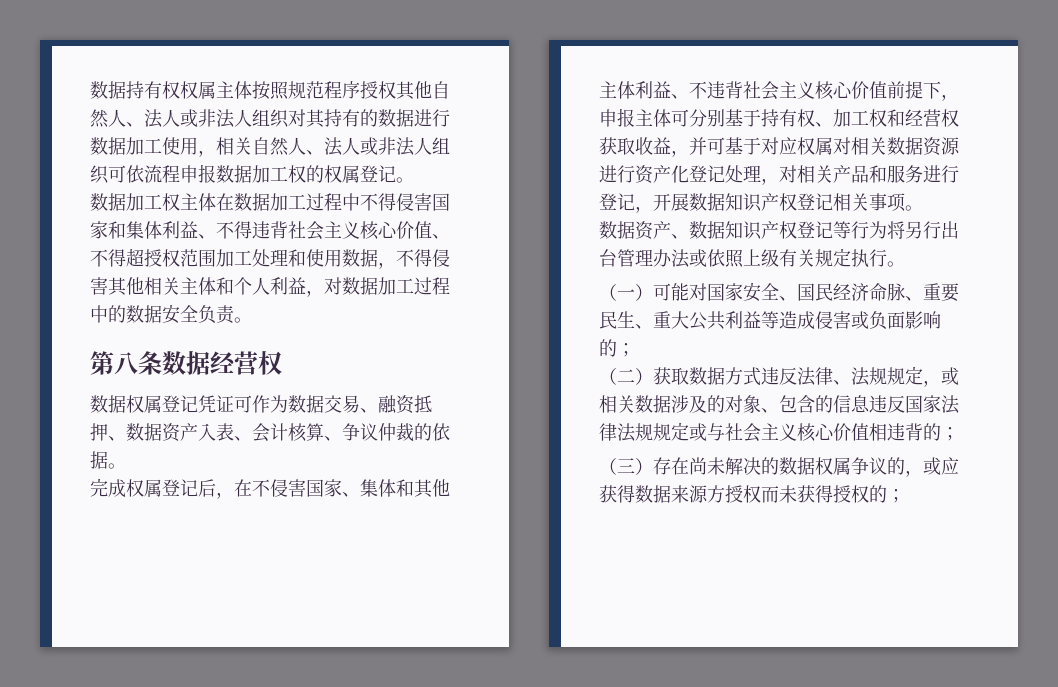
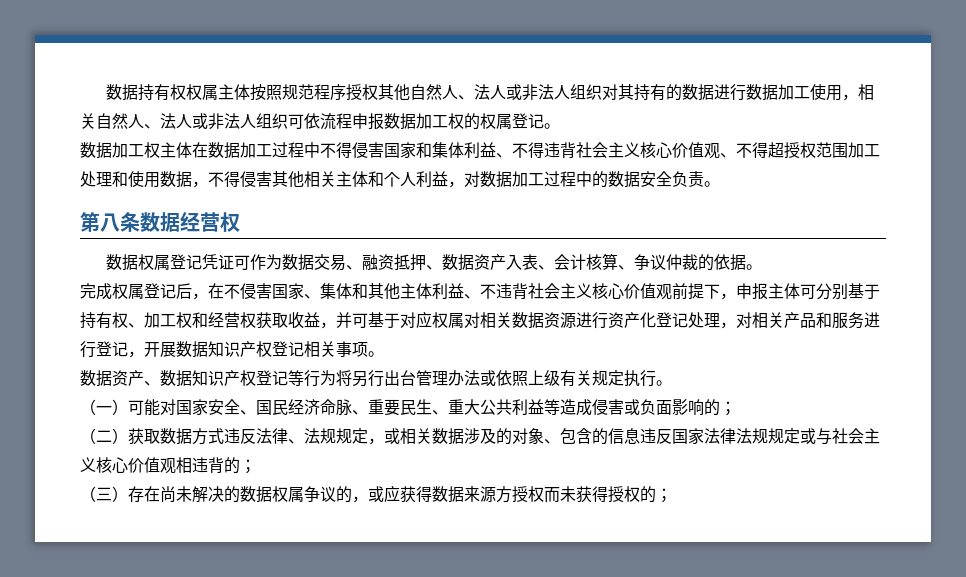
- 数据加工权主体在数据加工过程中不得侵害国家和集体利益、不得违背社会主义核心价值、不得超授权范围加工处理和使用数据，不得侵害其他相关主体和个人利益，对数据加工过程中的数据安全负责。
+ 数据加工权主体在数据加工过程中不得侵害国家和集体利益、不得违背社会主义核心价值观、不得超授权范围加工处理和使用数据，不得侵害其他相关主体和个人利益，对数据加工过程中的数据安全负责。
- 完成权属登记后，在不侵害国家、集体和其他主体利益、不违背社会主义核心价值前提下，申报主体可分别基于持有权、加工权和经营权获取收益，并可基于对应权属对相关数据资源进行资产化登记处理，对相关产品和服务进行登记，开展数据知识产权登记相关事项。
+ 完成权属登记后，在不侵害国家、集体和其他主体利益、不违背社会主义核心价值观前提下，申报主体可分别基于持有权、加工权和经营权获取收益，并可基于对应权属对相关数据资源进行资产化登记处理，对相关产品和服务进行登记，开展数据知识产权登记相关事项。
- （二）获取数据方式违反法律、法规规定，或相关数据涉及的对象、包含的信息违反国家法律法规规定或与社会主义核心价值相违背的；
+ （二）获取数据方式违反法律、法规规定，或相关数据涉及的对象、包含的信息违反国家法律法规规定或与社会主义核心价值观相违背的；

